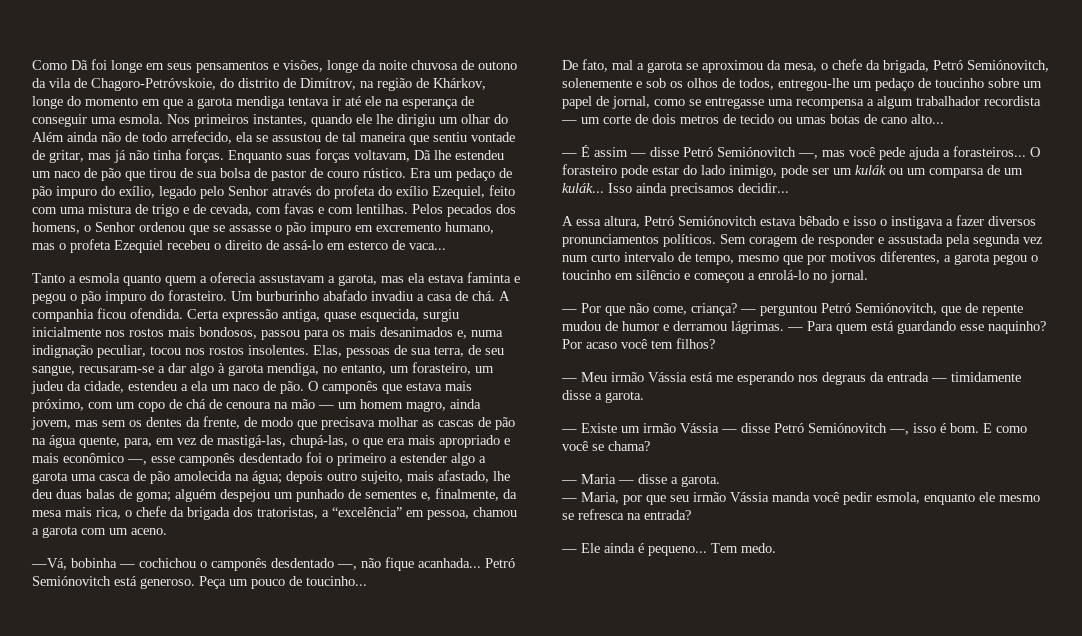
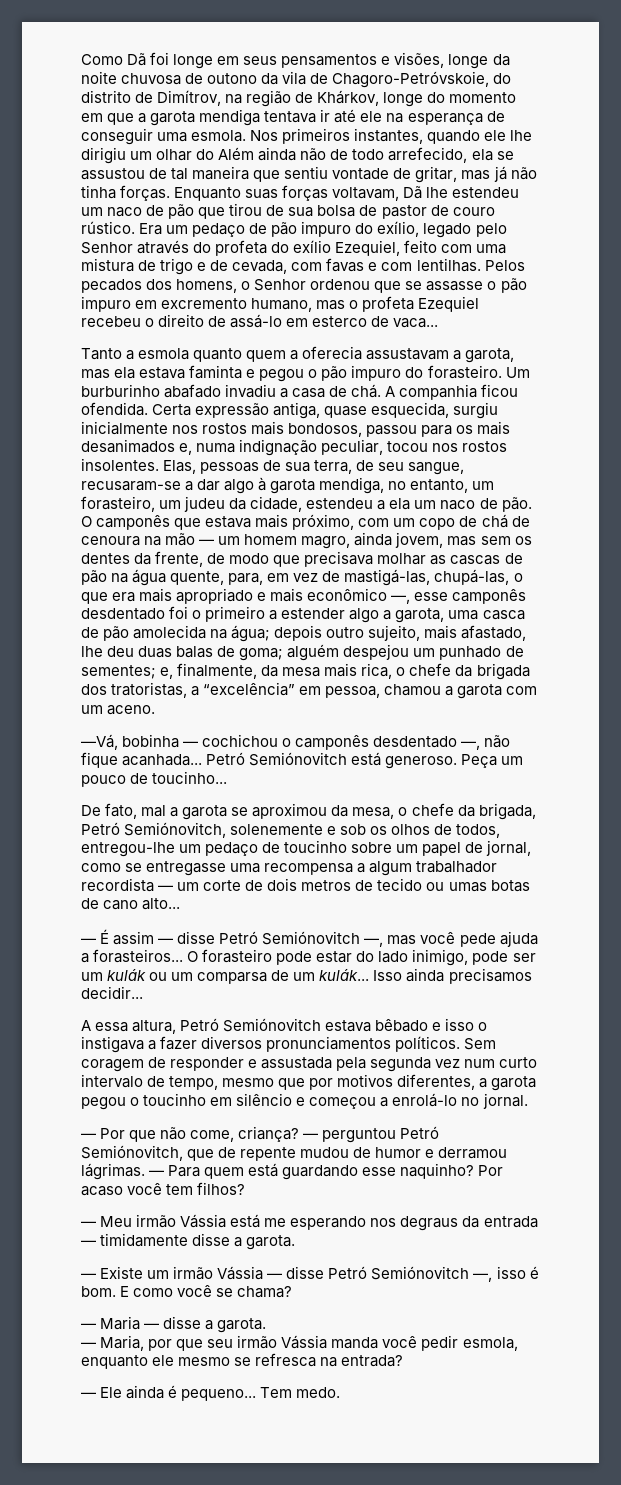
- O camponês que estava mais próximo, com um copo de chá de cenoura na mão — um homem magro, ainda jovem, mas sem os dentes da frente, de modo que precisava molhar as cascas de pão na água quente, para, em vez de mastigá-las, chupá-las, o que era mais apropriado e mais econômico —, esse camponês desdentado foi o primeiro a estender algo a garota uma casca de pão amolecida na água;
+ O camponês que estava mais próximo, com um copo de chá de cenoura na mão — um homem magro, ainda jovem, mas sem os dentes da frente, de modo que precisava molhar as cascas de pão na água quente, para, em vez de mastigá-las, chupá-las, o que era mais apropriado e mais econômico —, esse camponês desdentado foi o primeiro a estender algo a garota, uma casca de pão amolecida na água;
- alguém despejou um punhado de sementes e, finalmente, da mesa mais rica, o chefe da brigada dos tratoristas, a “excelência” em pessoa, chamou a garota com um aceno.
+ alguém despejou um punhado de sementes; e, finalmente, da mesa mais rica, o chefe da brigada dos tratoristas, a “excelência” em pessoa, chamou a garota com um aceno.

